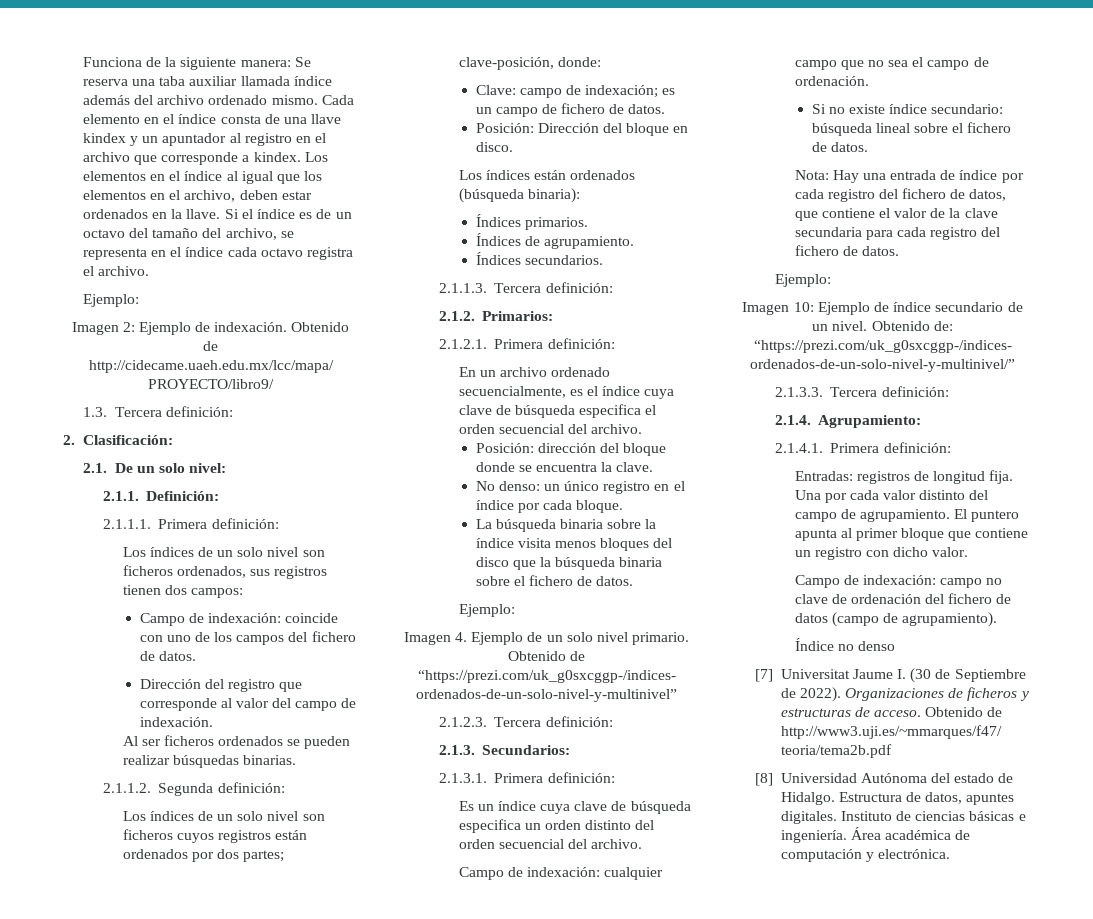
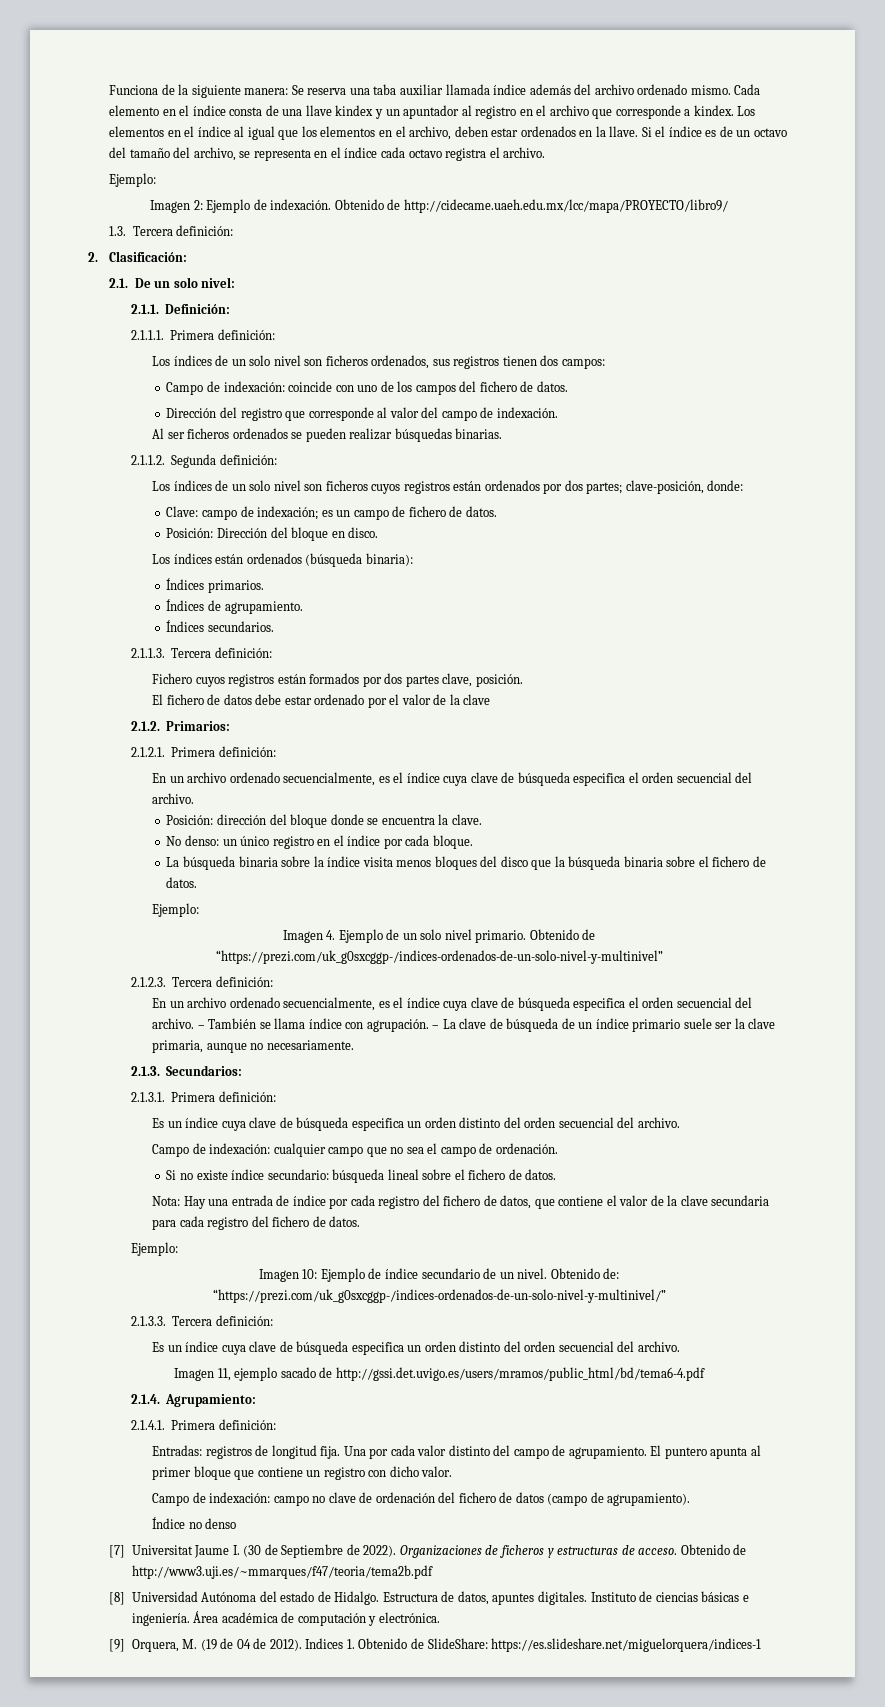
+ Fichero cuyos registros están formados por dos partes clave, posición.
+ El fichero de datos debe estar ordenado por el valor de la clave
+ En un archivo ordenado secuencialmente, es el índice cuya clave de búsqueda especifica el orden secuencial del archivo. – También se llama índice con agrupación. – La clave de búsqueda de un índice primario suele ser la clave primaria, aunque no necesariamente.
  2.1.3.3. Tercera definición:
+ Es un índice cuya clave de búsqueda especifica un orden distinto del orden secuencial del archivo.
+ Imagen 11, ejemplo sacado de http://gssi.det.uvigo.es/users/mramos/public_html/bd/tema6-4.pdf
+ [9] Orquera, M. (19 de 04 de 2012). Indices 1. Obtenido de SlideShare: https://es.slideshare.net/miguelorquera/indices-1

